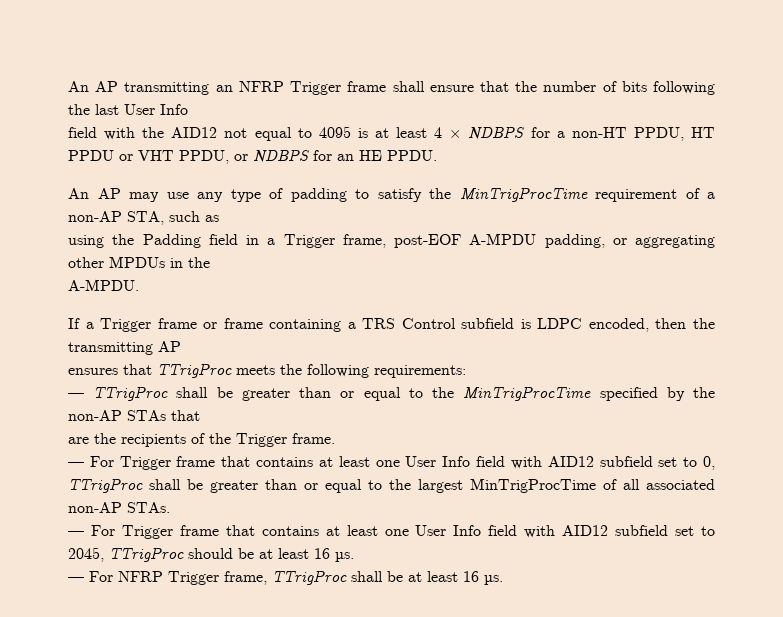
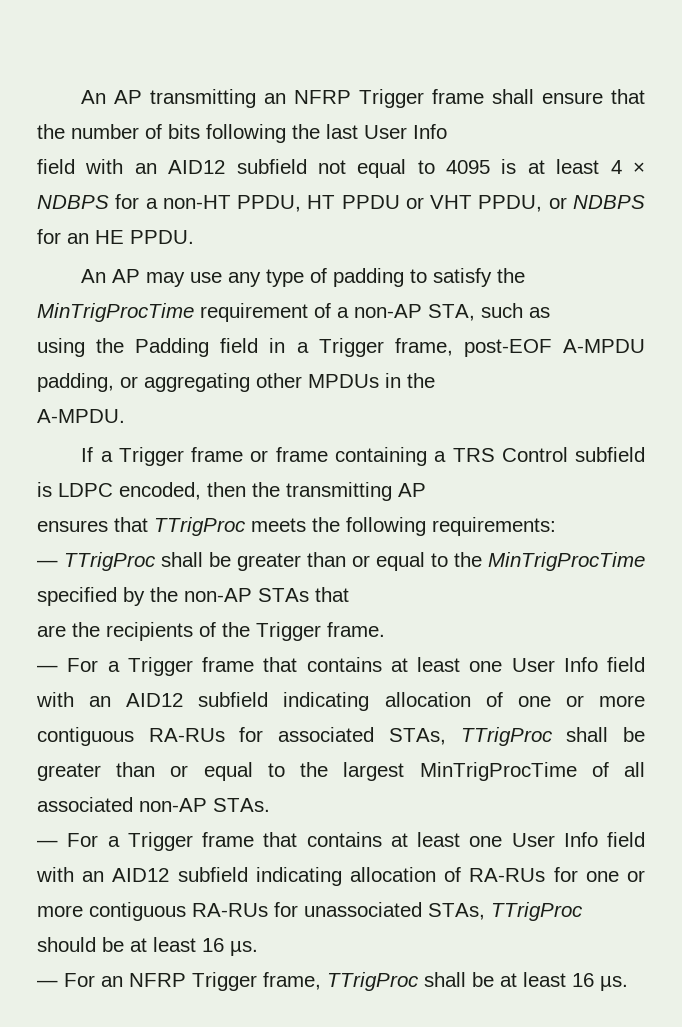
- field with the AID12 not equal to 4095 is at least 4 × NDBPS for a non-HT PPDU, HT PPDU or VHT PPDU, or NDBPS for an HE PPDU.
+ field with an AID12 subfield not equal to 4095 is at least 4 × NDBPS for a non-HT PPDU, HT PPDU or VHT PPDU, or NDBPS for an HE PPDU.
- — For Trigger frame that contains at least one User Info field with AID12 subfield set to 0, TTrigProc shall be greater than or equal to the largest MinTrigProcTime of all associated non-AP STAs.
+ — For a Trigger frame that contains at least one User Info field with an AID12 subfield indicating allocation of one or more contiguous RA-RUs for associated STAs, TTrigProc shall be greater than or equal to the largest MinTrigProcTime of all associated non-AP STAs.
- — For Trigger frame that contains at least one User Info field with AID12 subfield set to 2045, TTrigProc should be at least 16 µs.
+ — For a Trigger frame that contains at least one User Info field with an AID12 subfield indicating allocation of RA-RUs for one or more contiguous RA-RUs for unassociated STAs, TTrigProc should be at least 16 µs.
- — For NFRP Trigger frame, TTrigProc shall be at least 16 µs.
+ — For an NFRP Trigger frame, TTrigProc shall be at least 16 µs.

